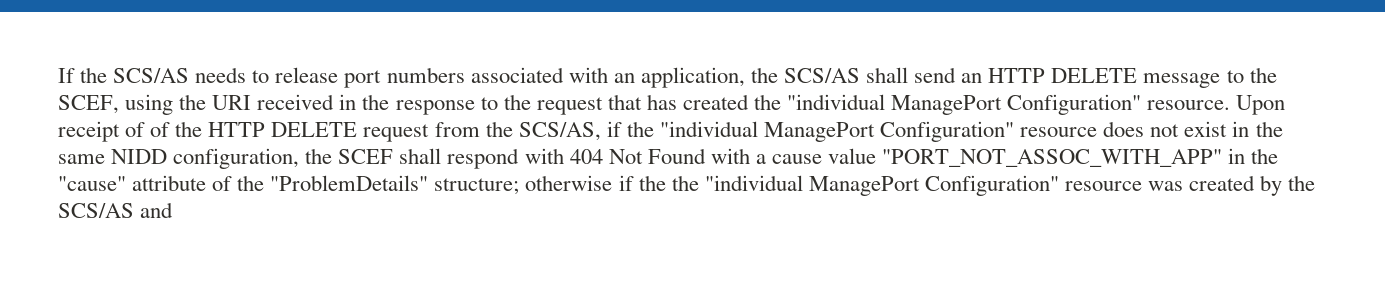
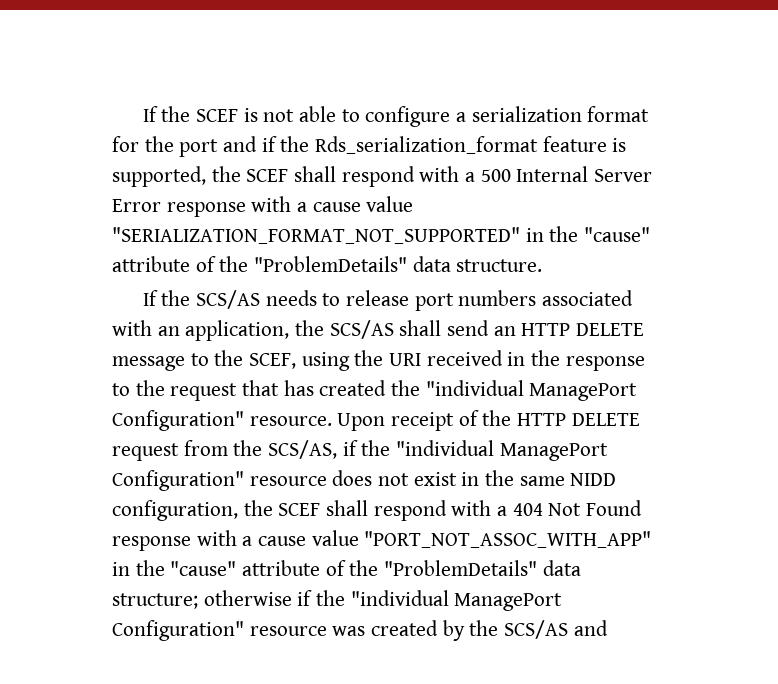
+ If the SCEF is not able to configure a serialization format for the port and if the Rds_serialization_format feature is supported, the SCEF shall respond with a 500 Internal Server Error response with a cause value "SERIALIZATION_FORMAT_NOT_SUPPORTED" in the "cause" attribute of the "ProblemDetails" data structure.
- Upon receipt of of the HTTP DELETE request from the SCS/AS, if the "individual ManagePort Configuration" resource does not exist in the same NIDD configuration, the SCEF shall respond with 404 Not Found with a cause value "PORT_NOT_ASSOC_WITH_APP" in the "cause" attribute of the "ProblemDetails" structure; otherwise if the the "individual ManagePort Configuration" resource was created by the SCS/AS and
+ Upon receipt of the HTTP DELETE request from the SCS/AS, if the "individual ManagePort Configuration" resource does not exist in the same NIDD configuration, the SCEF shall respond with a 404 Not Found response with a cause value "PORT_NOT_ASSOC_WITH_APP" in the "cause" attribute of the "ProblemDetails" data structure; otherwise if the "individual ManagePort Configuration" resource was created by the SCS/AS and

